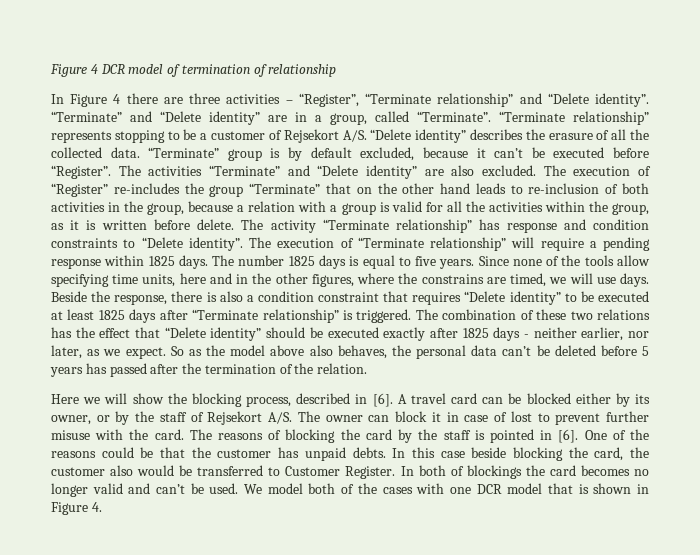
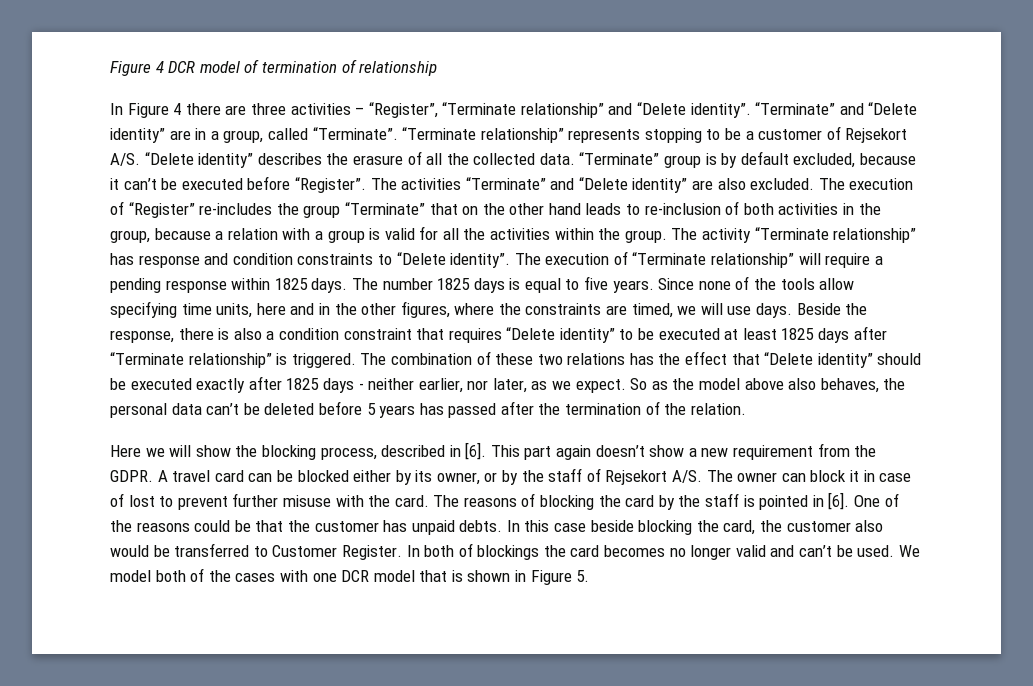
- The execution of “Register” re-includes the group “Terminate” that on the other hand leads to re-inclusion of both activities in the group, because a relation with a group is valid for all the activities within the group, as it is written before delete.
+ The execution of “Register” re-includes the group “Terminate” that on the other hand leads to re-inclusion of both activities in the group, because a relation with a group is valid for all the activities within the group.
- Since none of the tools allow specifying time units, here and in the other figures, where the constrains are timed, we will use days.
+ Since none of the tools allow specifying time units, here and in the other figures, where the constraints are timed, we will use days.
+ This part again doesn’t show a new requirement from the GDPR.
- We model both of the cases with one DCR model that is shown in Figure 4.
+ We model both of the cases with one DCR model that is shown in Figure 5.

